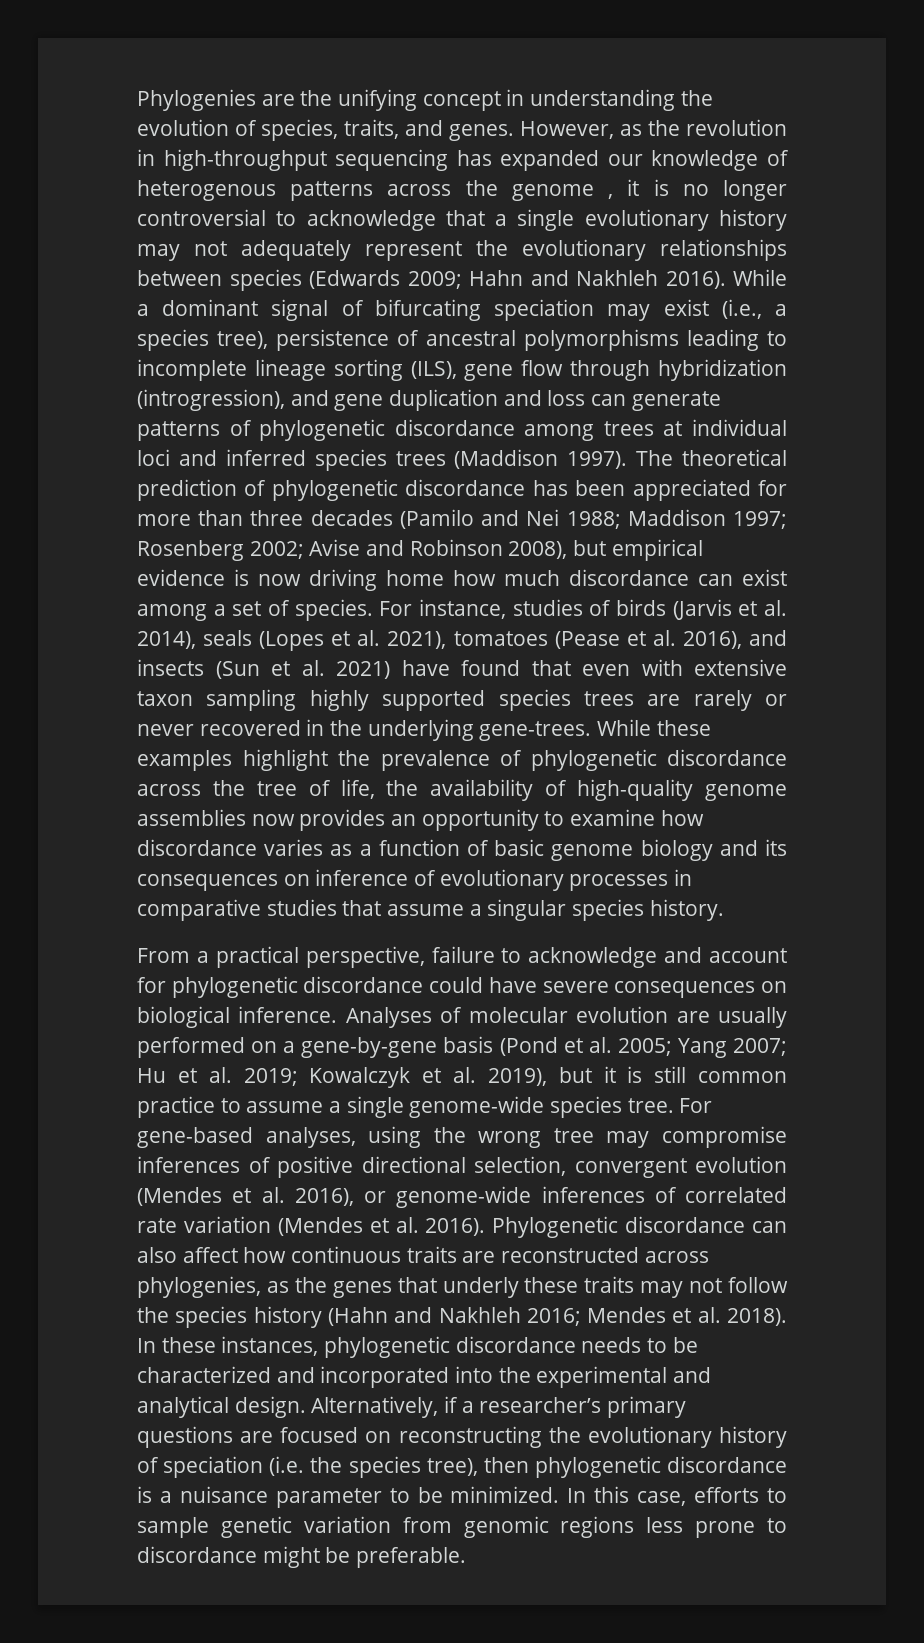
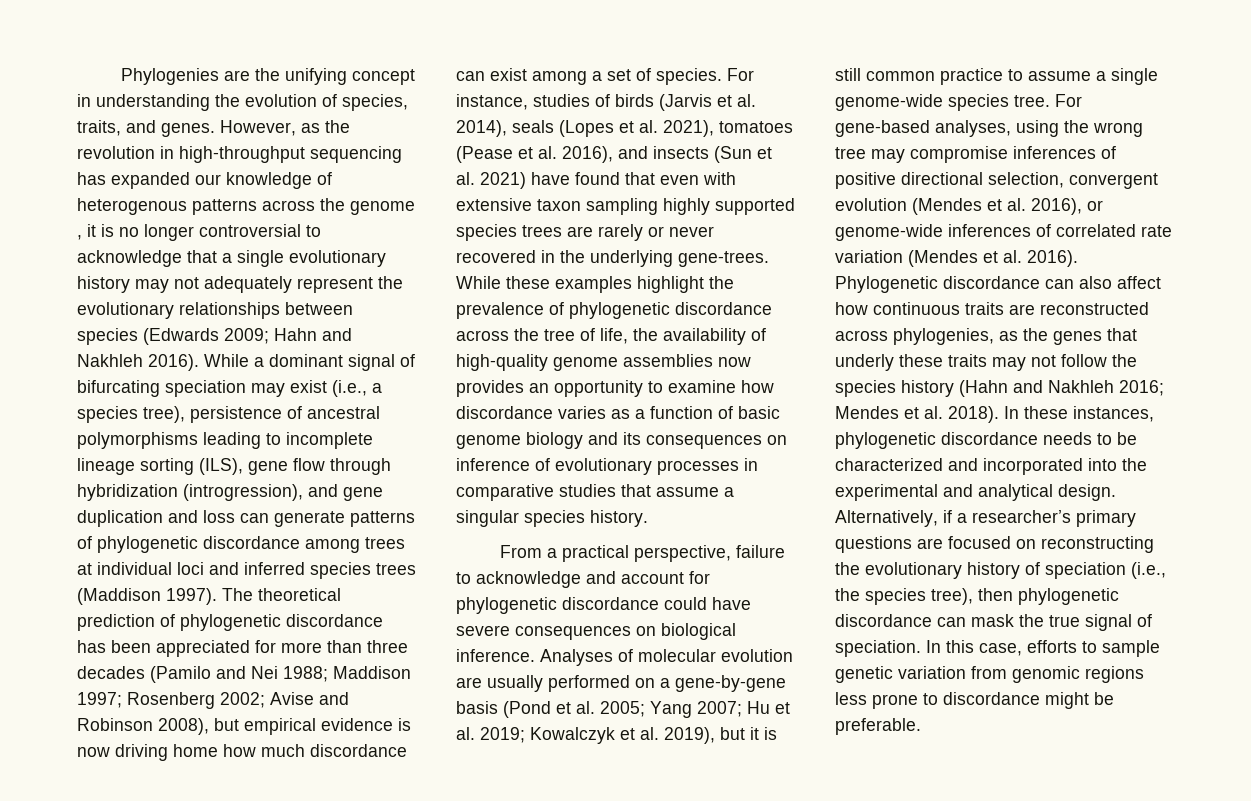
- Alternatively, if a researcher’s primary questions are focused on reconstructing the evolutionary history of speciation (i.e. the species tree), then phylogenetic discordance is a nuisance parameter to be minimized.
+ Alternatively, if a researcher’s primary questions are focused on reconstructing the evolutionary history of speciation (i.e., the species tree), then phylogenetic discordance can mask the true signal of speciation.

